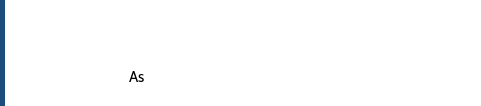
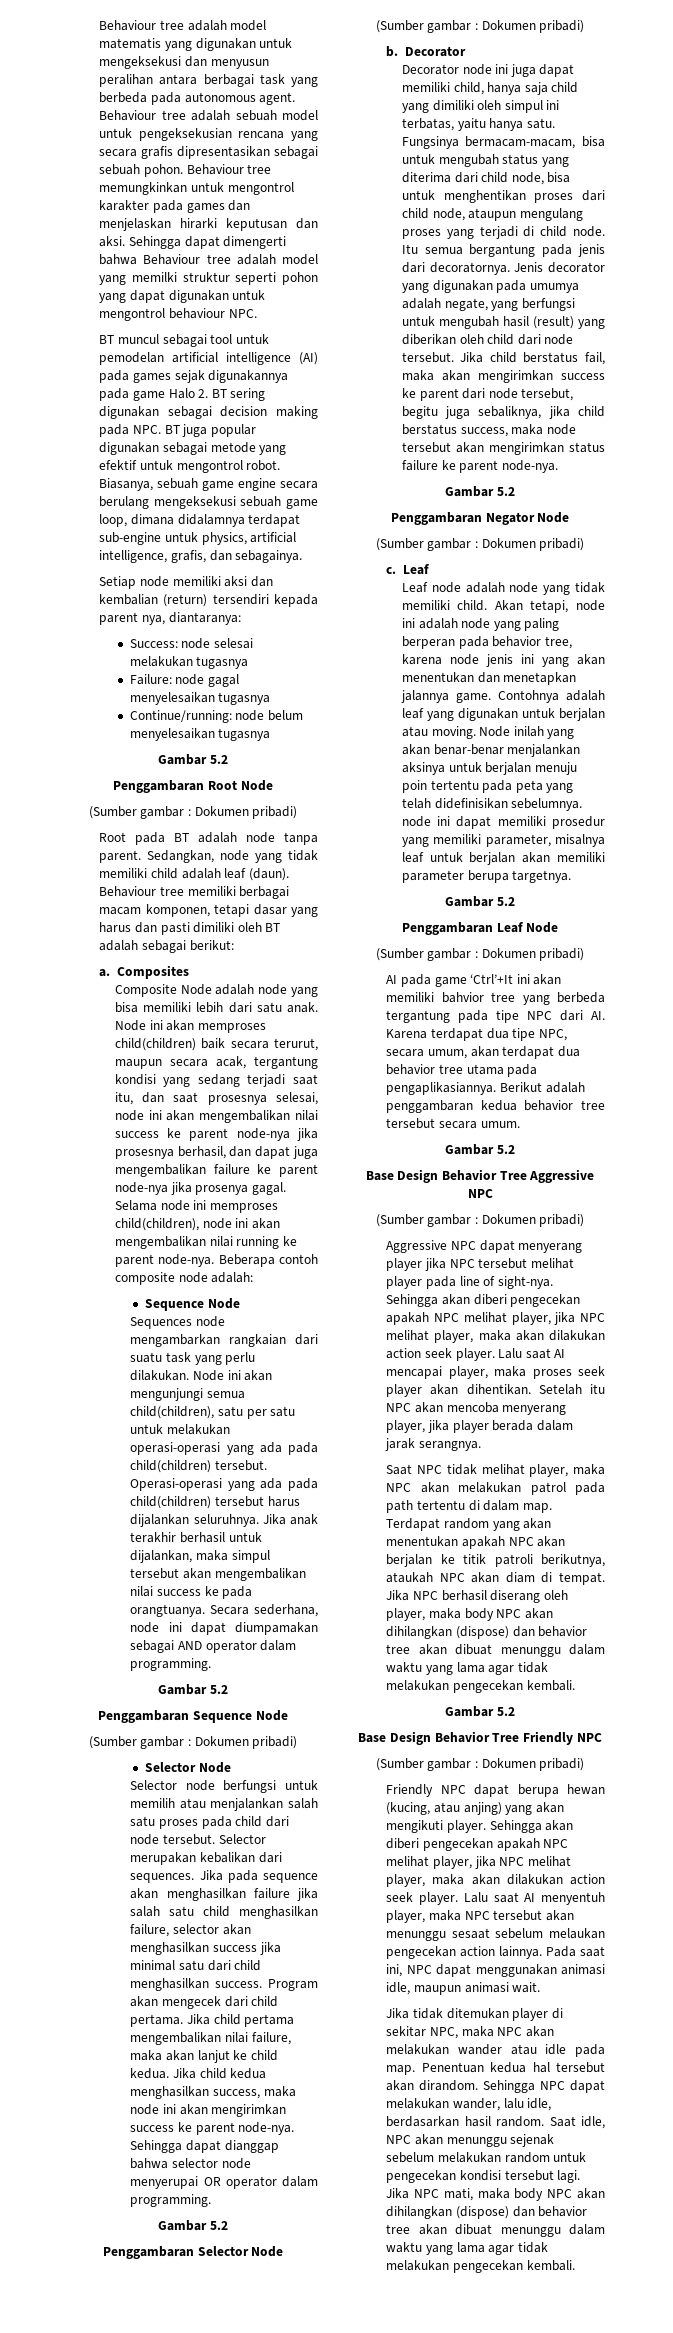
- As
+ Behaviour tree adalah model matematis yang digunakan untuk mengeksekusi dan menyusun peralihan antara berbagai task yang berbeda pada autonomous agent. Behaviour tree adalah sebuah model untuk pengeksekusian rencana yang secara grafis dipresentasikan sebagai sebuah pohon. Behaviour tree memungkinkan untuk mengontrol karakter pada games dan menjelaskan hirarki keputusan dan aksi. Sehingga dapat dimengerti bahwa Behaviour tree adalah model yang memilki struktur seperti pohon yang dapat digunakan untuk mengontrol behaviour NPC.
+ BT muncul sebagai tool untuk pemodelan artificial intelligence (AI) pada games sejak digunakannya pada game Halo 2. BT sering digunakan sebagai decision making pada NPC. BT juga popular digunakan sebagai metode yang efektif untuk mengontrol robot. Biasanya, sebuah game engine secara berulang mengeksekusi sebuah game loop, dimana didalamnya terdapat sub-engine untuk physics, artificial intelligence, grafis, dan sebagainya.
+ Setiap node memiliki aksi dan kembalian (return) tersendiri kepada parent nya, diantaranya:
+ Success: node selesai melakukan tugasnya
+ Failure: node gagal menyelesaikan tugasnya
+ Continue/running: node belum menyelesaikan tugasnya
+ Gambar 5.2
+ Penggambaran Root Node
+ (Sumber gambar : Dokumen pribadi)
+ Root pada BT adalah node tanpa parent. Sedangkan, node yang tidak memiliki child adalah leaf (daun). Behaviour tree memiliki berbagai macam komponen, tetapi dasar yang harus dan pasti dimiliki oleh BT adalah sebagai berikut:
+ a. Composites
+ Composite Node adalah node yang bisa memiliki lebih dari satu anak. Node ini akan memproses child(children) baik secara terurut, maupun secara acak, tergantung kondisi yang sedang terjadi saat itu, dan saat prosesnya selesai, node ini akan mengembalikan nilai success ke parent node-nya jika prosesnya berhasil, dan dapat juga mengembalikan failure ke parent node-nya jika prosenya gagal. Selama node ini memproses child(children), node ini akan mengembalikan nilai running ke parent node-nya. Beberapa contoh composite node adalah:
+ Sequence Node
+ Sequences node mengambarkan rangkaian dari suatu task yang perlu dilakukan. Node ini akan mengunjungi semua child(children), satu per satu untuk melakukan operasi-operasi yang ada pada child(children) tersebut. Operasi-operasi yang ada pada child(children) tersebut harus dijalankan seluruhnya. Jika anak terakhir berhasil untuk dijalankan, maka simpul tersebut akan mengembalikan nilai success ke pada orangtuanya. Secara sederhana, node ini dapat diumpamakan sebagai AND operator dalam programming.
+ Gambar 5.2
+ Penggambaran Sequence Node
+ (Sumber gambar : Dokumen pribadi)
+ Selector Node
+ Selector node berfungsi untuk memilih atau menjalankan salah satu proses pada child dari node tersebut. Selector merupakan kebalikan dari sequences. Jika pada sequence akan menghasilkan failure jika salah satu child menghasilkan failure, selector akan menghasilkan success jika minimal satu dari child menghasilkan success. Program akan mengecek dari child pertama. Jika child pertama mengembalikan nilai failure, maka akan lanjut ke child kedua. Jika child kedua menghasilkan success, maka node ini akan mengirimkan success ke parent node-nya. Sehingga dapat dianggap bahwa selector node menyerupai OR operator dalam programming.
+ Gambar 5.2
+ Penggambaran Selector Node
+ (Sumber gambar : Dokumen pribadi)
+ b. Decorator
+ Decorator node ini juga dapat memiliki child, hanya saja child yang dimiliki oleh simpul ini terbatas, yaitu hanya satu. Fungsinya bermacam-macam, bisa untuk mengubah status yang diterima dari child node, bisa untuk menghentikan proses dari child node, ataupun mengulang proses yang terjadi di child node. Itu semua bergantung pada jenis dari decoratornya. Jenis decorator yang digunakan pada umumya adalah negate, yang berfungsi untuk mengubah hasil (result) yang diberikan oleh child dari node tersebut. Jika child berstatus fail, maka akan mengirimkan success ke parent dari node tersebut, begitu juga sebaliknya, jika child berstatus success, maka node tersebut akan mengirimkan status failure ke parent node-nya.
+ Gambar 5.2
+ Penggambaran Negator Node
+ (Sumber gambar : Dokumen pribadi)
+ c. Leaf
+ Leaf node adalah node yang tidak memiliki child. Akan tetapi, node ini adalah node yang paling berperan pada behavior tree, karena node jenis ini yang akan menentukan dan menetapkan jalannya game. Contohnya adalah leaf yang digunakan untuk berjalan atau moving. Node inilah yang akan benar-benar menjalankan aksinya untuk berjalan menuju poin tertentu pada peta yang telah didefinisikan sebelumnya. node ini dapat memiliki prosedur yang memiliki parameter, misalnya leaf untuk berjalan akan memiliki parameter berupa targetnya.
+ Gambar 5.2
+ Penggambaran Leaf Node
+ (Sumber gambar : Dokumen pribadi)
+ AI pada game ‘Ctrl’+It ini akan memiliki bahvior tree yang berbeda tergantung pada tipe NPC dari AI. Karena terdapat dua tipe NPC, secara umum, akan terdapat dua behavior tree utama pada pengaplikasiannya. Berikut adalah penggambaran kedua behavior tree tersebut secara umum.
+ Gambar 5.2
+ Base Design Behavior Tree Aggressive NPC
+ (Sumber gambar : Dokumen pribadi)
+ Aggressive NPC dapat menyerang player jika NPC tersebut melihat player pada line of sight-nya. Sehingga akan diberi pengecekan apakah NPC melihat player, jika NPC melihat player, maka akan dilakukan action seek player. Lalu saat AI mencapai player, maka proses seek player akan dihentikan. Setelah itu NPC akan mencoba menyerang player, jika player berada dalam jarak serangnya.
+ Saat NPC tidak melihat player, maka NPC akan melakukan patrol pada path tertentu di dalam map. Terdapat random yang akan menentukan apakah NPC akan berjalan ke titik patroli berikutnya, ataukah NPC akan diam di tempat. Jika NPC berhasil diserang oleh player, maka body NPC akan dihilangkan (dispose) dan behavior tree akan dibuat menunggu dalam waktu yang lama agar tidak melakukan pengecekan kembali.
+ Gambar 5.2
+ Base Design Behavior Tree Friendly NPC
+ (Sumber gambar : Dokumen pribadi)
+ Friendly NPC dapat berupa hewan (kucing, atau anjing) yang akan mengikuti player. Sehingga akan diberi pengecekan apakah NPC melihat player, jika NPC melihat player, maka akan dilakukan action seek player. Lalu saat AI menyentuh player, maka NPC tersebut akan menunggu sesaat sebelum melaukan pengecekan action lainnya. Pada saat ini, NPC dapat menggunakan animasi idle, maupun animasi wait.
+ Jika tidak ditemukan player di sekitar NPC, maka NPC akan melakukan wander atau idle pada map. Penentuan kedua hal tersebut akan dirandom. Sehingga NPC dapat melakukan wander, lalu idle, berdasarkan hasil random. Saat idle, NPC akan menunggu sejenak sebelum melakukan random untuk pengecekan kondisi tersebut lagi. Jika NPC mati, maka body NPC akan dihilangkan (dispose) dan behavior tree akan dibuat menunggu dalam waktu yang lama agar tidak melakukan pengecekan kembali.

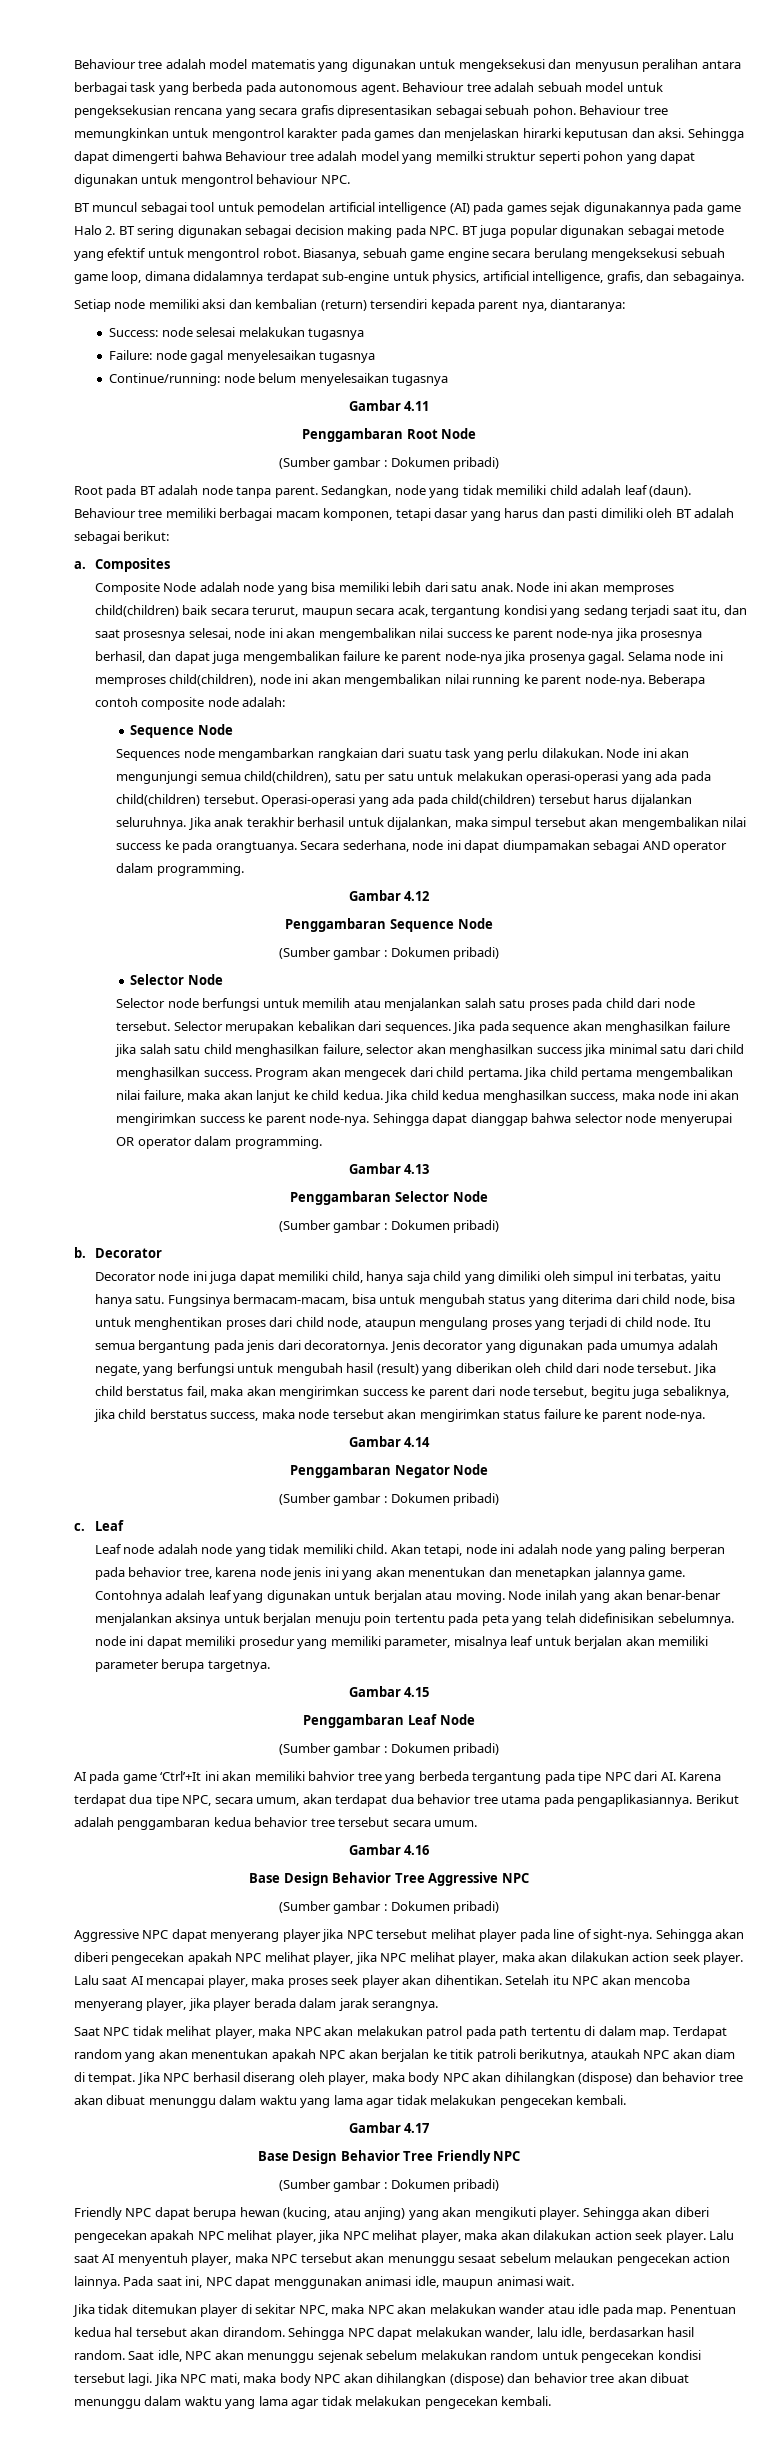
  Continue/running: node belum menyelesaikan tugasnya
- Gambar 5.2
+ Gambar 4.11
  Secara sederhana, node ini dapat diumpamakan sebagai AND operator dalam programming.
- Gambar 5.2
+ Gambar 4.12
  Sehingga dapat dianggap bahwa selector node menyerupai OR operator dalam programming.
- Gambar 5.2
+ Gambar 4.13
  Jika child berstatus fail, maka akan mengirimkan success ke parent dari node tersebut, begitu juga sebaliknya, jika child berstatus success, maka node tersebut akan mengirimkan status failure ke parent node-nya.
- Gambar 5.2
+ Gambar 4.14
  Node inilah yang akan benar-benar menjalankan aksinya untuk berjalan menuju poin tertentu pada peta yang telah didefinisikan sebelumnya. node ini dapat memiliki prosedur yang memiliki parameter, misalnya leaf untuk berjalan akan memiliki parameter berupa targetnya.
- Gambar 5.2
+ Gambar 4.15
  Berikut adalah penggambaran kedua behavior tree tersebut secara umum.
- Gambar 5.2
+ Gambar 4.16
  Jika NPC berhasil diserang oleh player, maka body NPC akan dihilangkan (dispose) dan behavior tree akan dibuat menunggu dalam waktu yang lama agar tidak melakukan pengecekan kembali.
- Gambar 5.2
+ Gambar 4.17

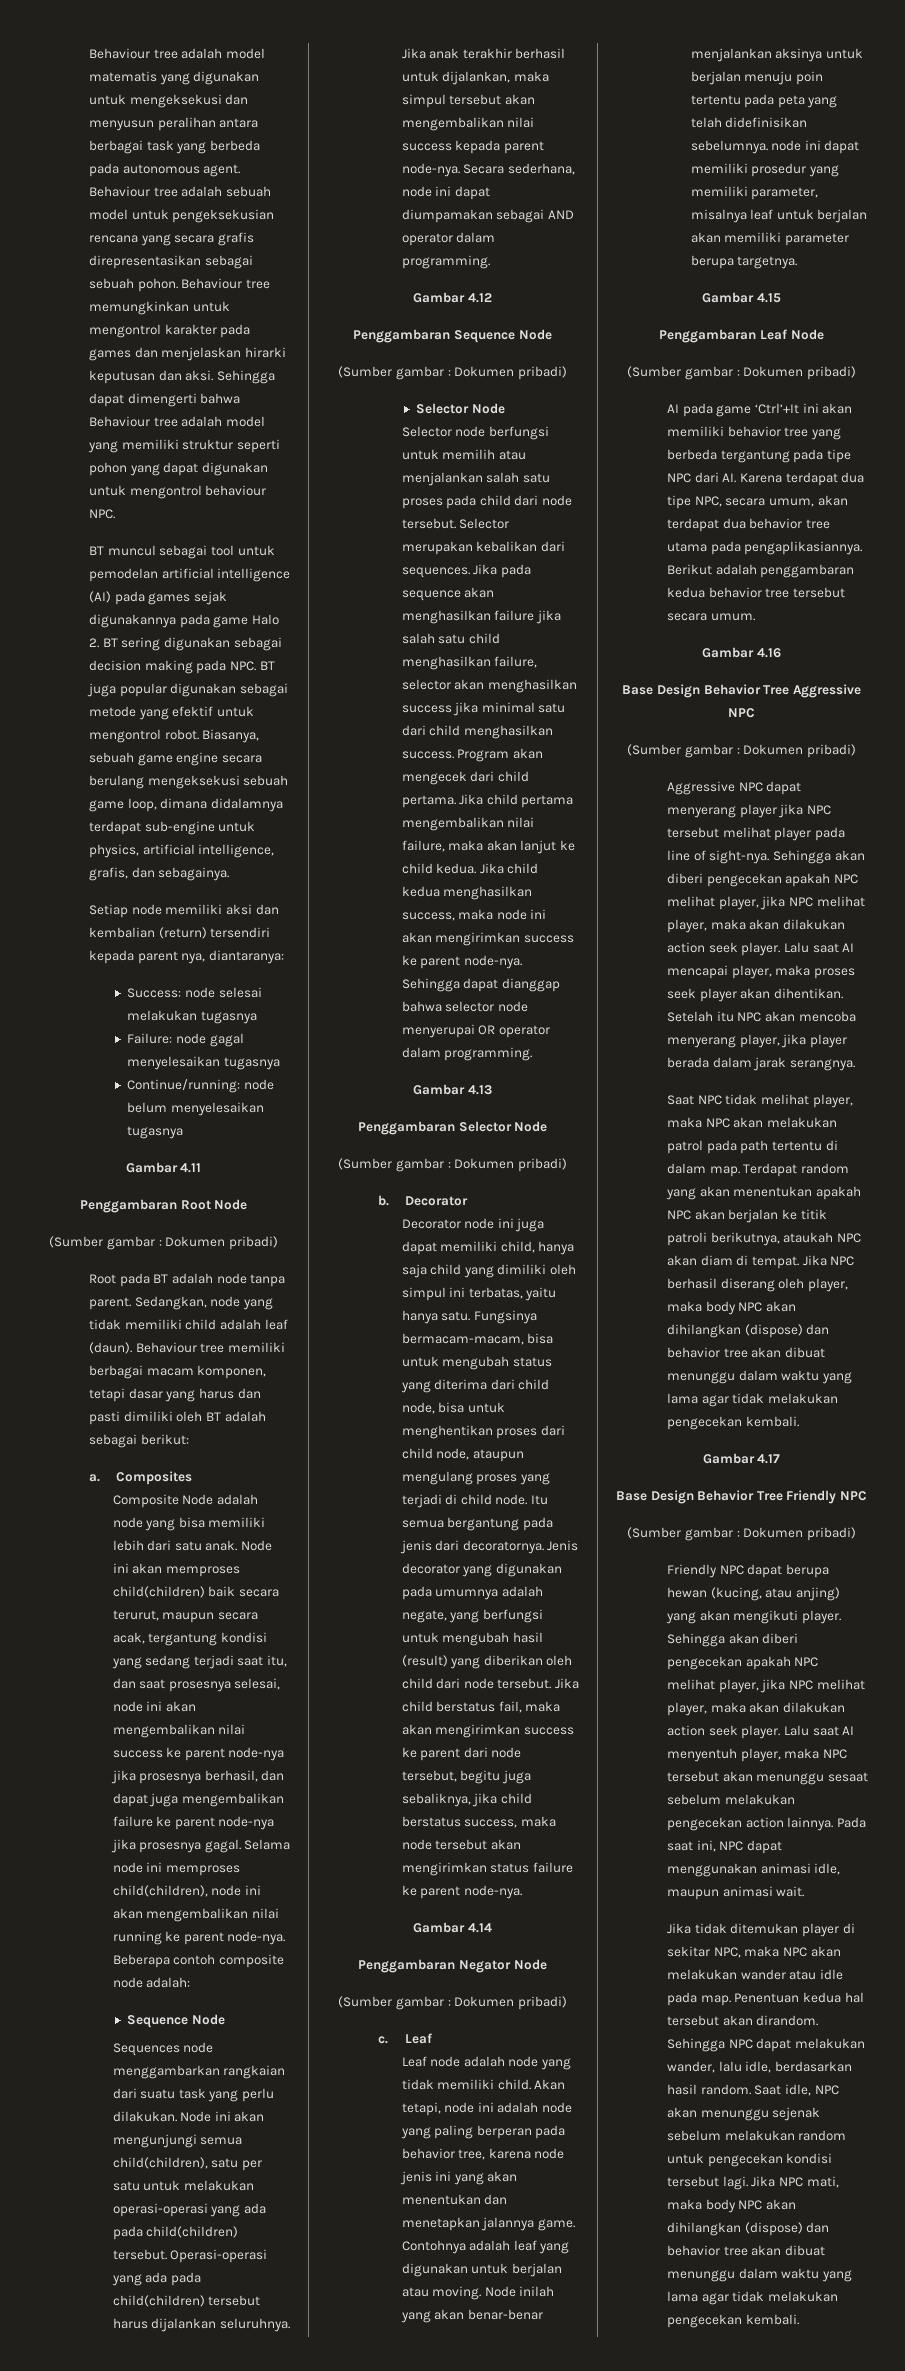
- Behaviour tree adalah sebuah model untuk pengeksekusian rencana yang secara grafis dipresentasikan sebagai sebuah pohon.
+ Behaviour tree adalah sebuah model untuk pengeksekusian rencana yang secara grafis direpresentasikan sebagai sebuah pohon.
- Sehingga dapat dimengerti bahwa Behaviour tree adalah model yang memilki struktur seperti pohon yang dapat digunakan untuk mengontrol behaviour NPC.
+ Sehingga dapat dimengerti bahwa Behaviour tree adalah model yang memiliki struktur seperti pohon yang dapat digunakan untuk mengontrol behaviour NPC.
- Node ini akan memproses child(children) baik secara terurut, maupun secara acak, tergantung kondisi yang sedang terjadi saat itu, dan saat prosesnya selesai, node ini akan mengembalikan nilai success ke parent node-nya jika prosesnya berhasil, dan dapat juga mengembalikan failure ke parent node-nya jika prosenya gagal.
+ Node ini akan memproses child(children) baik secara terurut, maupun secara acak, tergantung kondisi yang sedang terjadi saat itu, dan saat prosesnya selesai, node ini akan mengembalikan nilai success ke parent node-nya jika prosesnya berhasil, dan dapat juga mengembalikan failure ke parent node-nya jika prosesnya gagal.
- Sequences node mengambarkan rangkaian dari suatu task yang perlu dilakukan.
+ Sequences node menggambarkan rangkaian dari suatu task yang perlu dilakukan.
- Jika anak terakhir berhasil untuk dijalankan, maka simpul tersebut akan mengembalikan nilai success ke pada orangtuanya.
+ Jika anak terakhir berhasil untuk dijalankan, maka simpul tersebut akan mengembalikan nilai success kepada parent node-nya.
- Jenis decorator yang digunakan pada umumya adalah negate, yang berfungsi untuk mengubah hasil (result) yang diberikan oleh child dari node tersebut.
+ Jenis decorator yang digunakan pada umumnya adalah negate, yang berfungsi untuk mengubah hasil (result) yang diberikan oleh child dari node tersebut.
- AI pada game ‘Ctrl’+It ini akan memiliki bahvior tree yang berbeda tergantung pada tipe NPC dari AI. Karena terdapat dua tipe NPC, secara umum, akan terdapat dua behavior tree utama pada pengaplikasiannya.
+ AI pada game ‘Ctrl’+It ini akan memiliki behavior tree yang berbeda tergantung pada tipe NPC dari AI. Karena terdapat dua tipe NPC, secara umum, akan terdapat dua behavior tree utama pada pengaplikasiannya.
- Lalu saat AI menyentuh player, maka NPC tersebut akan menunggu sesaat sebelum melaukan pengecekan action lainnya.
+ Lalu saat AI menyentuh player, maka NPC tersebut akan menunggu sesaat sebelum melakukan pengecekan action lainnya.

